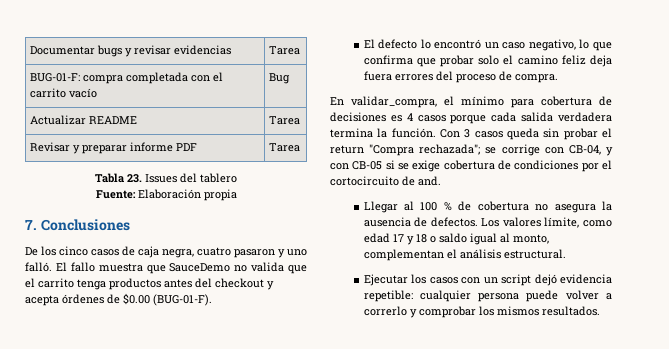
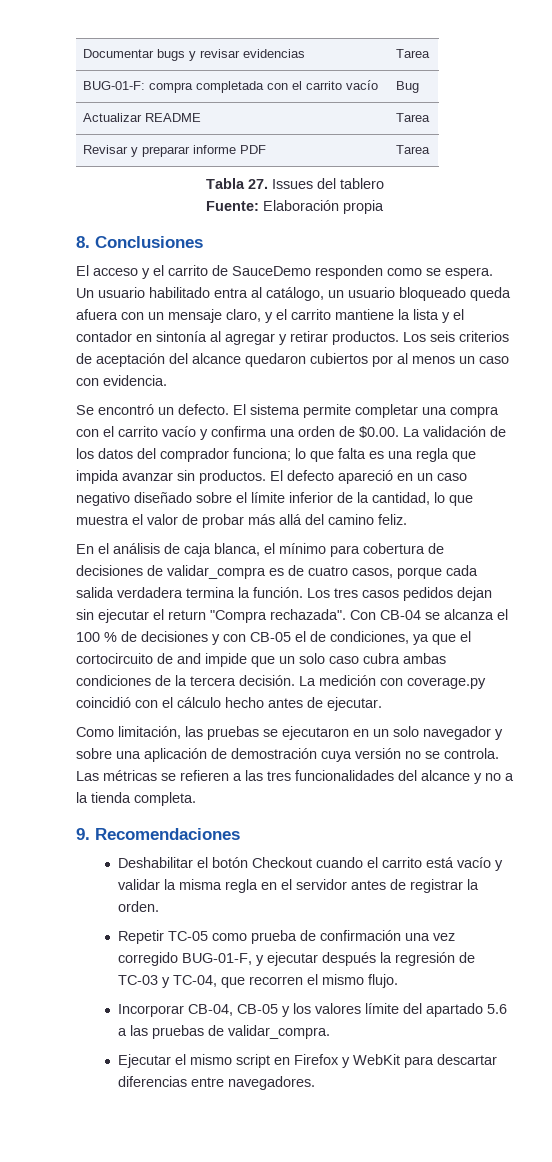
- Tabla 23. Issues del tablero
+ Tabla 27. Issues del tablero
- 7. Conclusiones
+ 8. Conclusiones
- De los cinco casos de caja negra, cuatro pasaron y uno falló. El fallo muestra que SauceDemo no valida que el carrito tenga productos antes del checkout y acepta órdenes de $0.00 (BUG-01-F).
- El defecto lo encontró un caso negativo, lo que confirma que probar solo el camino feliz deja fuera errores del proceso de compra.
- En validar_compra, el mínimo para cobertura de decisiones es 4 casos porque cada salida verdadera termina la función.
+ El acceso y el carrito de SauceDemo responden como se espera. Un usuario habilitado entra al catálogo, un usuario bloqueado queda afuera con un mensaje claro, y el carrito mantiene la lista y el contador en sintonía al agregar y retirar productos. Los seis criterios de aceptación del alcance quedaron cubiertos por al menos un caso con evidencia.
+ Se encontró un defecto. El sistema permite completar una compra con el carrito vacío y confirma una orden de $0.00. La validación de los datos del comprador funciona; lo que falta es una regla que impida avanzar sin productos. El defecto apareció en un caso negativo diseñado sobre el límite inferior de la cantidad, lo que muestra el valor de probar más allá del camino feliz.
+ En el análisis de caja blanca, el mínimo para cobertura de decisiones de validar_compra es de cuatro casos, porque cada salida verdadera termina la función.
- Con 3 casos queda sin probar el return "Compra rechazada"; se corrige con CB-04, y con CB-05 si se exige cobertura de condiciones por el cortocircuito de and.
- Llegar al 100 % de cobertura no asegura la ausencia de defectos. Los valores límite, como edad 17 y 18 o saldo igual al monto, complementan el análisis estructural.
- Ejecutar los casos con un script dejó evidencia repetible: cualquier persona puede volver a correrlo y comprobar los mismos resultados.
+ Los tres casos pedidos dejan sin ejecutar el return "Compra rechazada". Con CB-04 se alcanza el 100 % de decisiones y con CB-05 el de condiciones, ya que el cortocircuito de and impide que un solo caso cubra ambas condiciones de la tercera decisión. La medición con coverage.py coincidió con el cálculo hecho antes de ejecutar.
+ Como limitación, las pruebas se ejecutaron en un solo navegador y sobre una aplicación de demostración cuya versión no se controla. Las métricas se refieren a las tres funcionalidades del alcance y no a la tienda completa.
+ 9. Recomendaciones
+ Deshabilitar el botón Checkout cuando el carrito está vacío y validar la misma regla en el servidor antes de registrar la orden.
+ Repetir TC-05 como prueba de confirmación una vez corregido BUG-01-F, y ejecutar después la regresión de TC-03 y TC-04, que recorren el mismo flujo.
+ Incorporar CB-04, CB-05 y los valores límite del apartado 5.6 a las pruebas de validar_compra.
+ Ejecutar el mismo script en Firefox y WebKit para descartar diferencias entre navegadores.

